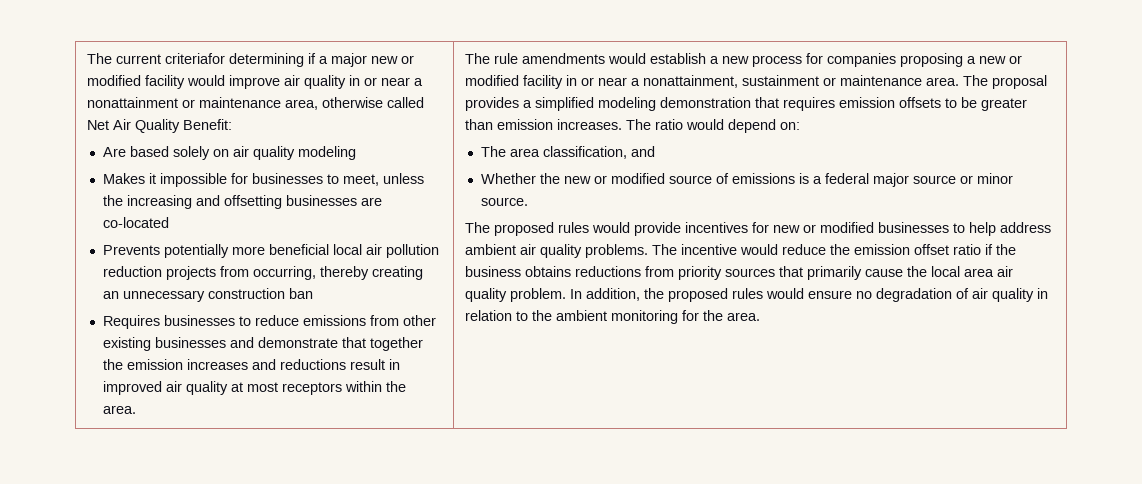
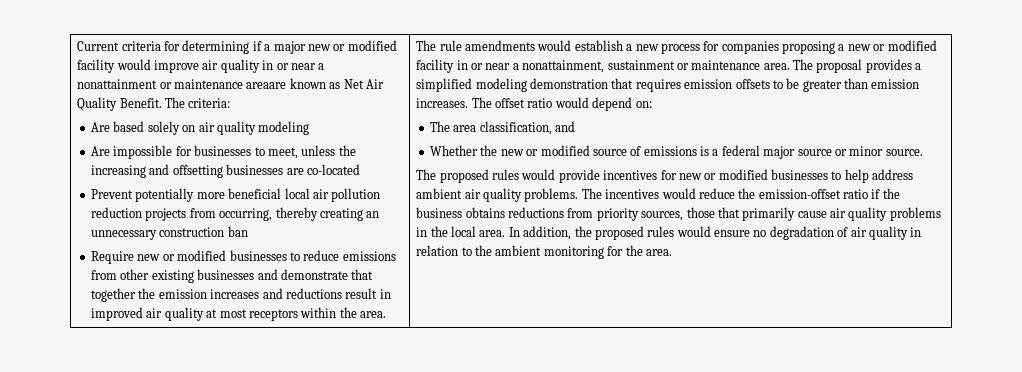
- The current criteriafor determining if a major new or modified facility would improve air quality in or near a nonattainment or maintenance area, otherwise called Net Air Quality Benefit:
+ Current criteria for determining if a major new or modified facility would improve air quality in or near a nonattainment or maintenance areaare known as Net Air Quality Benefit. The criteria:
- Makes it impossible for businesses to meet, unless the increasing and offsetting businesses are co-located
+ Are impossible for businesses to meet, unless the increasing and offsetting businesses are co-located
- Prevents potentially more beneficial local air pollution reduction projects from occurring, thereby creating an unnecessary construction ban
+ Prevent potentially more beneficial local air pollution reduction projects from occurring, thereby creating an unnecessary construction ban
- Requires businesses to reduce emissions from other existing businesses and demonstrate that together the emission increases and reductions result in improved air quality at most receptors within the area.
+ Require new or modified businesses to reduce emissions from other existing businesses and demonstrate that together the emission increases and reductions result in improved air quality at most receptors within the area.
- The ratio would depend on:
+ The offset ratio would depend on:
- The incentive would reduce the emission offset ratio if the business obtains reductions from priority sources that primarily cause the local area air quality problem.
+ The incentives would reduce the emission-offset ratio if the business obtains reductions from priority sources, those that primarily cause air quality problems in the local area.

